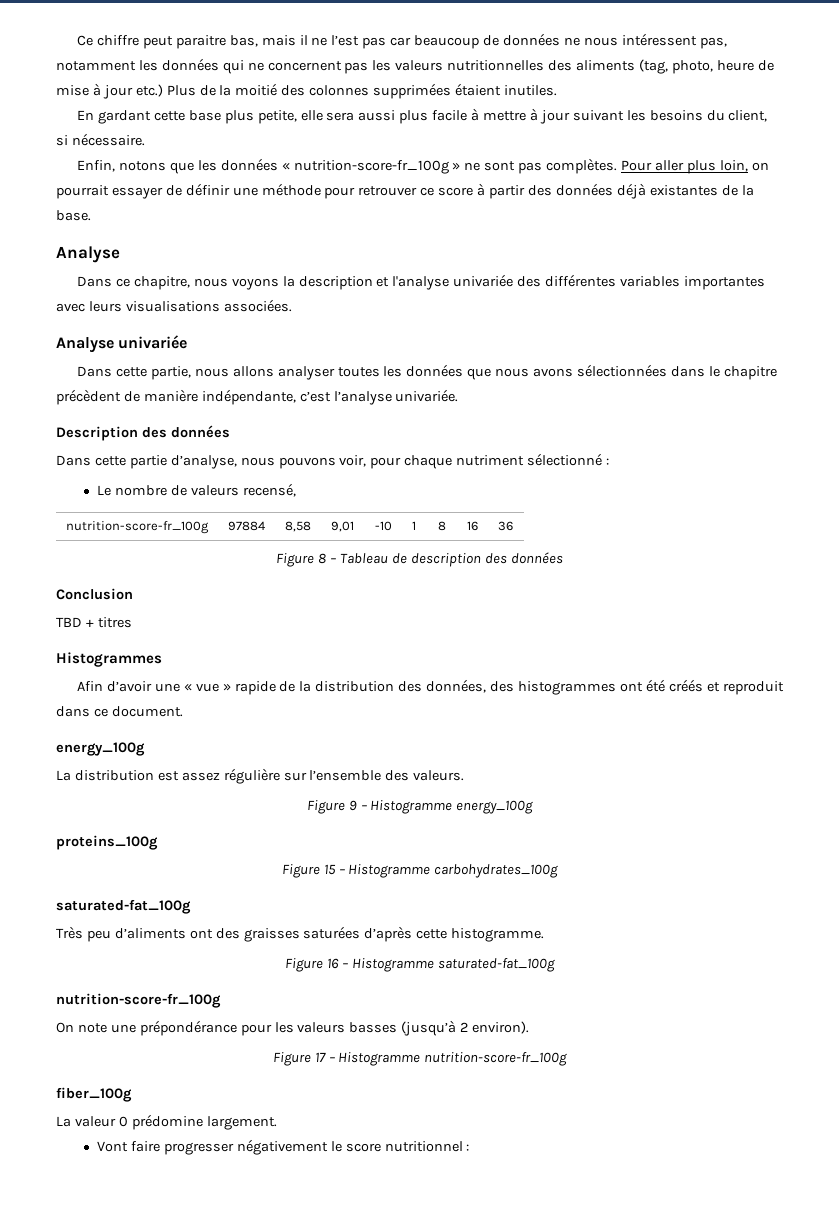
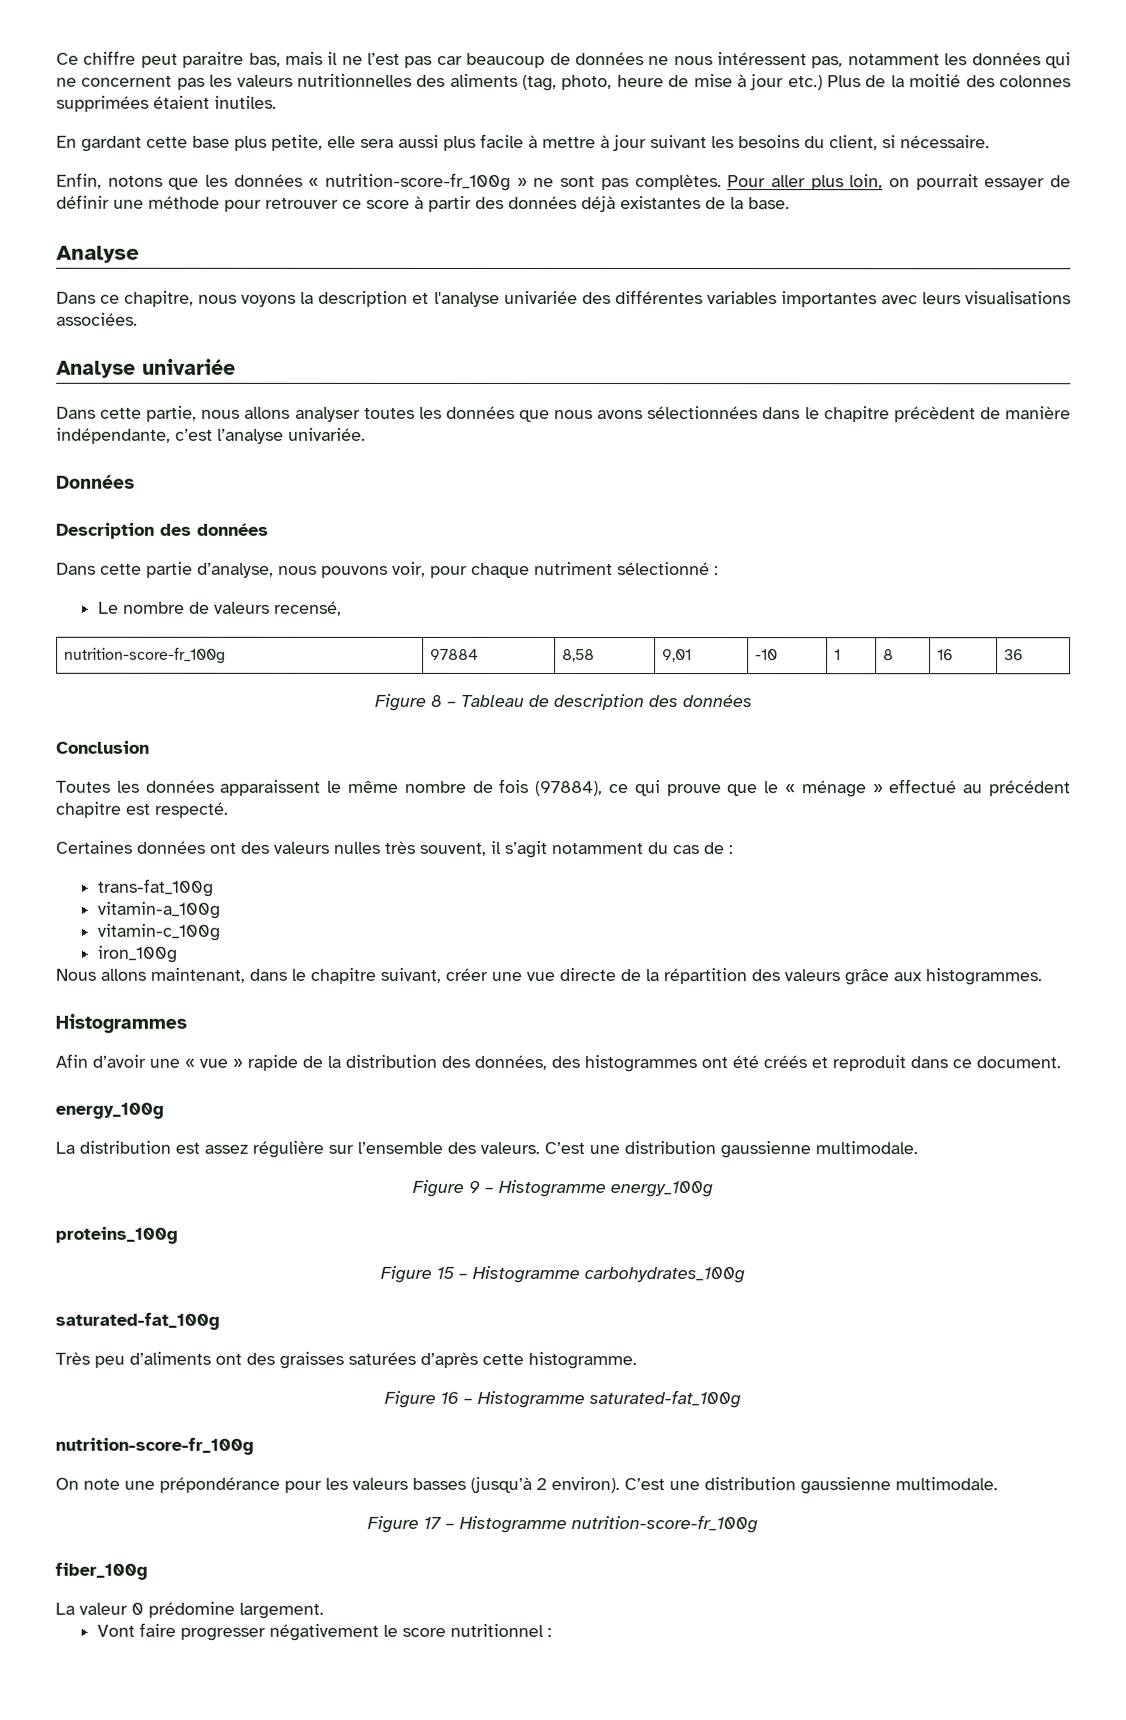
+ Données
- TBD + titres
+ Toutes les données apparaissent le même nombre de fois (97884), ce qui prouve que le « ménage » effectué au précédent chapitre est respecté.
+ Certaines données ont des valeurs nulles très souvent, il s’agit notamment du cas de :
+ trans-fat_100g
+ vitamin-a_100g
+ vitamin-c_100g
+ iron_100g
+ Nous allons maintenant, dans le chapitre suivant, créer une vue directe de la répartition des valeurs grâce aux histogrammes.
- La distribution est assez régulière sur l’ensemble des valeurs.
+ La distribution est assez régulière sur l’ensemble des valeurs. C’est une distribution gaussienne multimodale.
- On note une prépondérance pour les valeurs basses (jusqu’à 2 environ).
+ On note une prépondérance pour les valeurs basses (jusqu’à 2 environ). C’est une distribution gaussienne multimodale.

